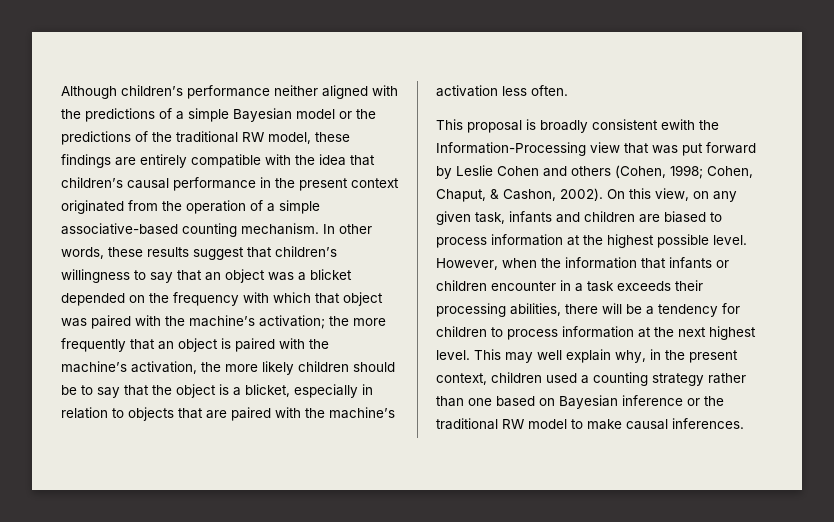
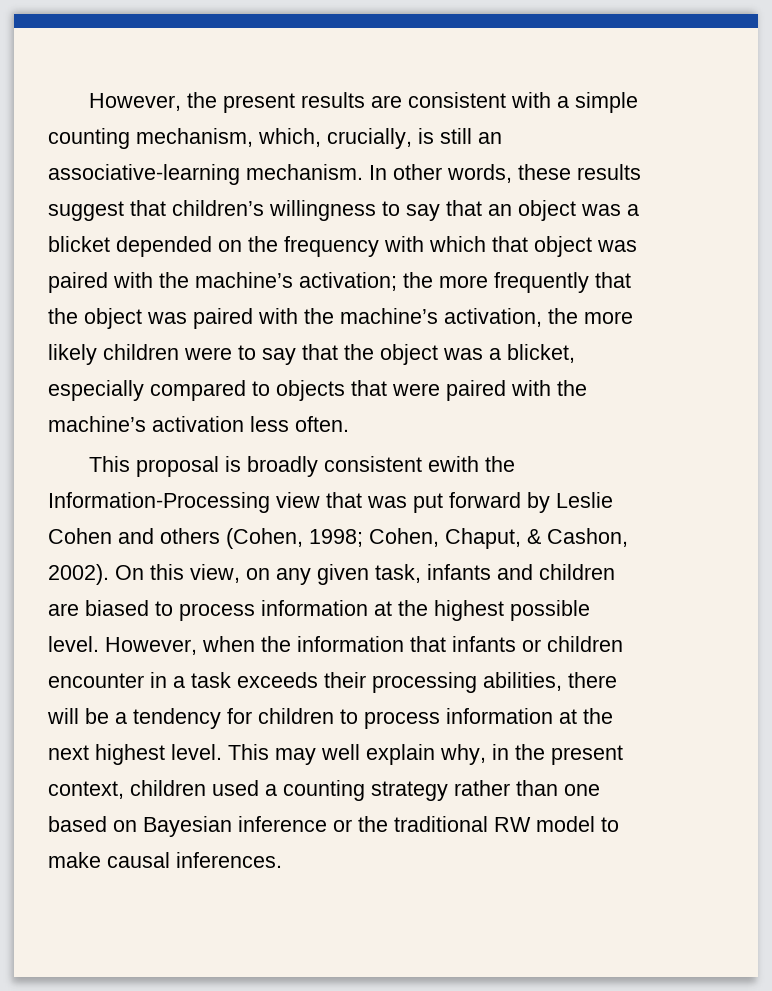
- Although children’s performance neither aligned with the predictions of a simple Bayesian model or the predictions of the traditional RW model, these findings are entirely compatible with the idea that children’s causal performance in the present context originated from the operation of a simple associative-based counting mechanism.
+ However, the present results are consistent with a simple counting mechanism, which, crucially, is still an associative-learning mechanism.
- the more frequently that an object is paired with the machine’s activation, the more likely children should be to say that the object is a blicket, especially in relation to objects that are paired with the machine’s activation less often.
+ the more frequently that the object was paired with the machine’s activation, the more likely children were to say that the object was a blicket, especially compared to objects that were paired with the machine’s activation less often.

